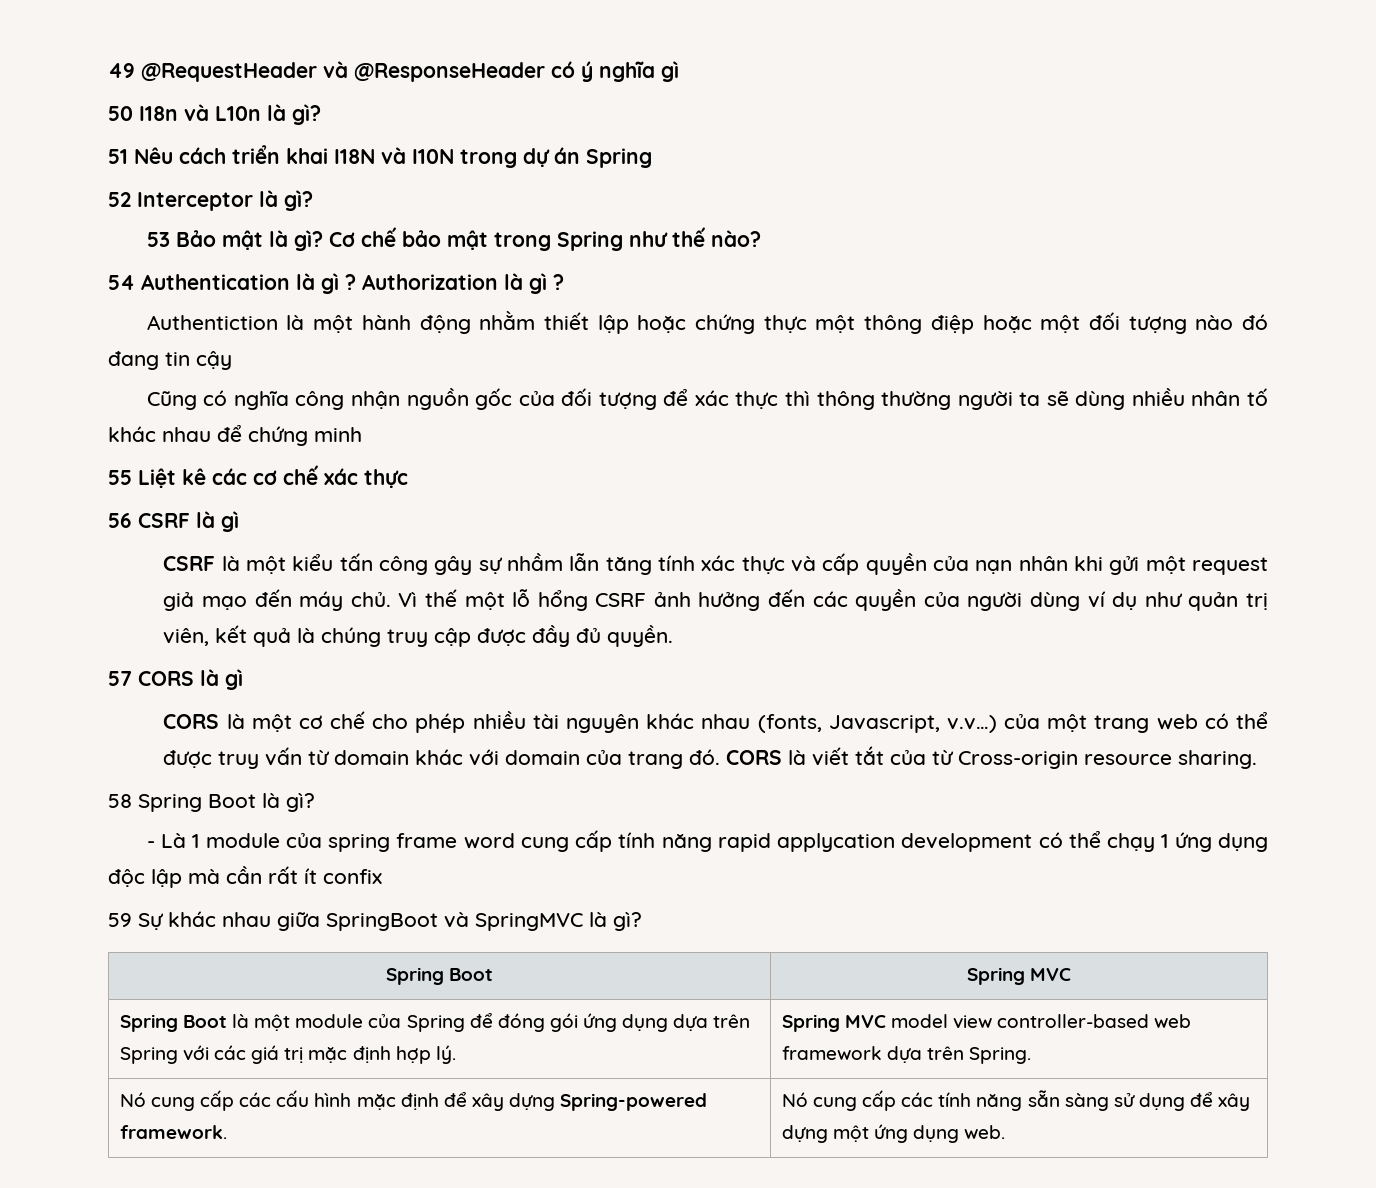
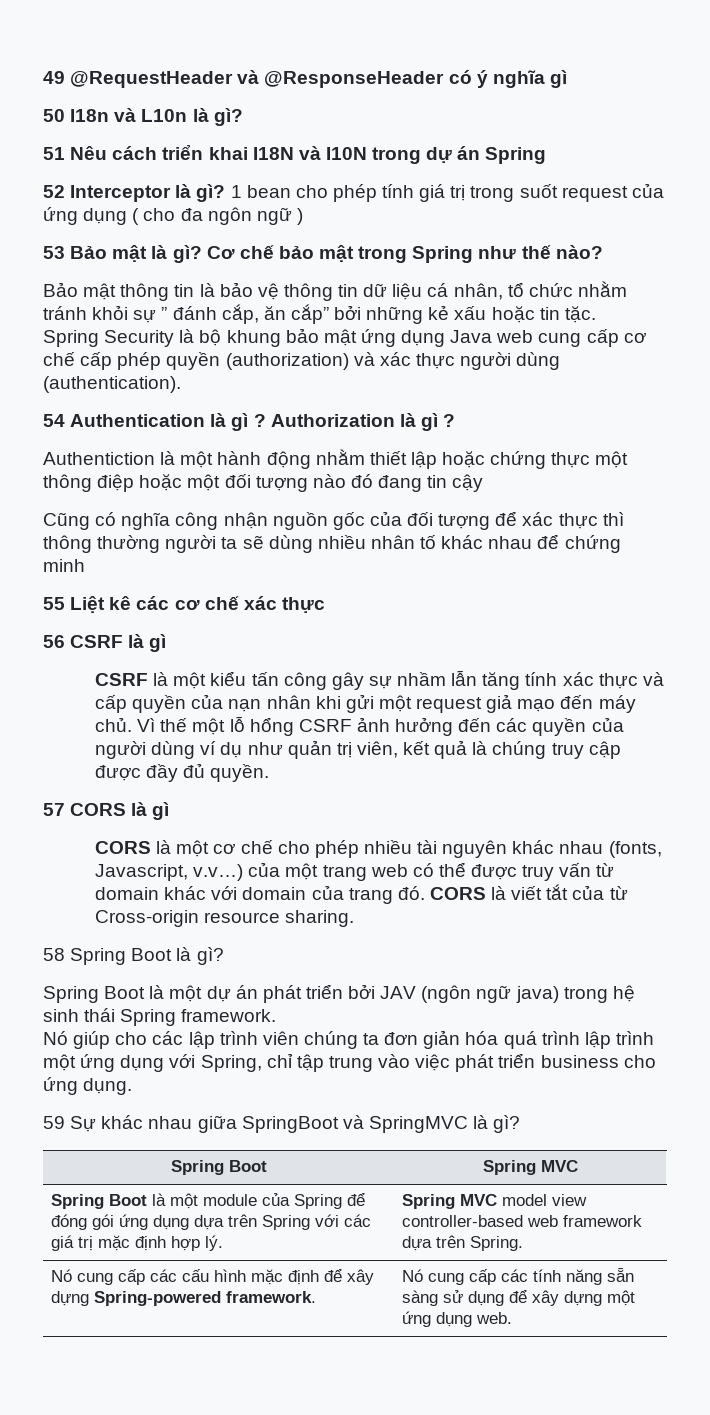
+ 1 bean cho phép tính giá trị trong suốt request của ứng dụng ( cho đa ngôn ngữ )
+ Bảo mật thông tin là bảo vệ thông tin dữ liệu cá nhân, tổ chức nhằm tránh khỏi sự ” đánh cắp, ăn cắp” bởi những kẻ xấu hoặc tin tặc.
+ Spring Security là bộ khung bảo mật ứng dụng Java web cung cấp cơ chế cấp phép quyền (authorization) và xác thực người dùng (authentication).
- - Là 1 module của spring frame word cung cấp tính năng rapid applycation development có thể chạy 1 ứng dụng độc lập mà cần rất ít confix
+ Spring Boot là một dự án phát triển bởi JAV (ngôn ngữ java) trong hệ sinh thái Spring framework.
+ Nó giúp cho các lập trình viên chúng ta đơn giản hóa quá trình lập trình một ứng dụng với Spring, chỉ tập trung vào việc phát triển business cho ứng dụng.

